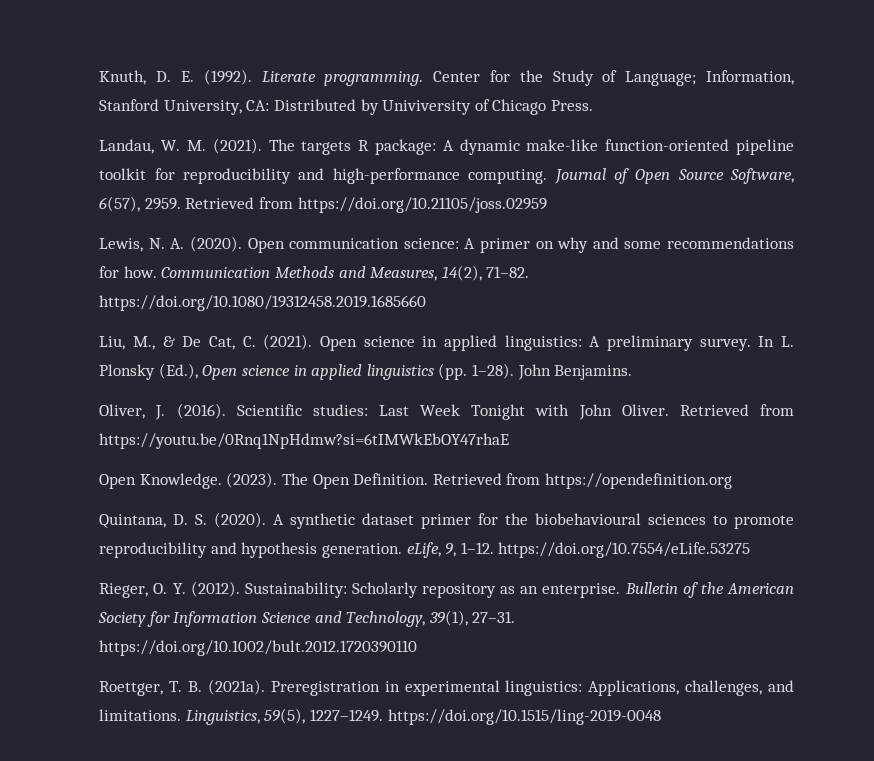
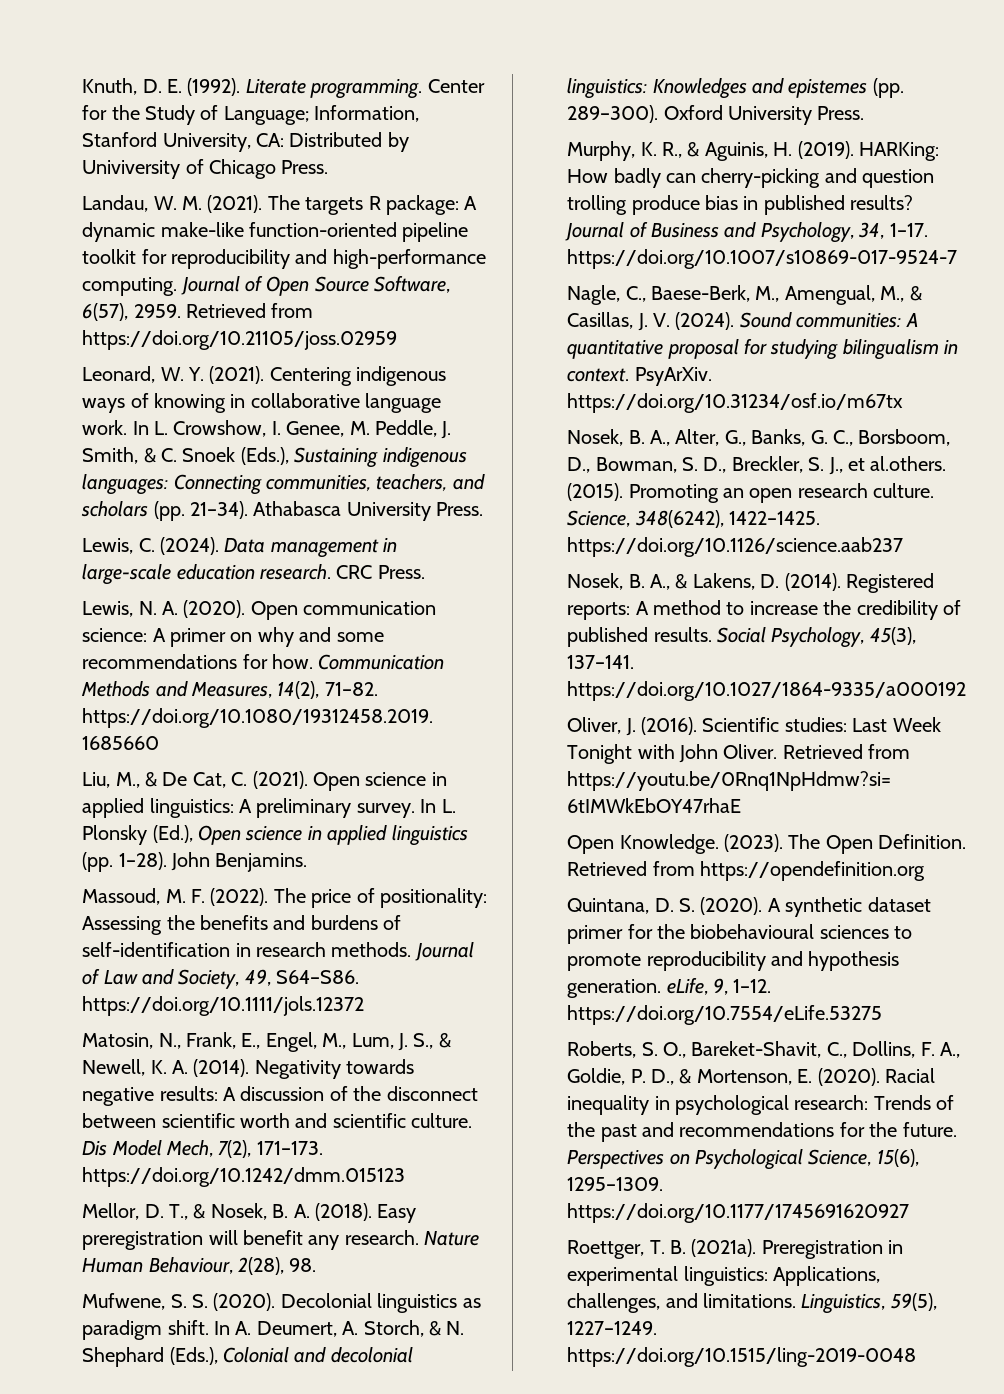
+ Leonard, W. Y. (2021). Centering indigenous ways of knowing in collaborative language work. In L. Crowshow, I. Genee, M. Peddle, J. Smith, & C. Snoek (Eds.), Sustaining indigenous languages: Connecting communities, teachers, and scholars (pp. 21–34). Athabasca University Press.
+ Lewis, C. (2024). Data management in large-scale education research. CRC Press.
+ Massoud, M. F. (2022). The price of positionality: Assessing the benefits and burdens of self-identification in research methods. Journal of Law and Society, 49, S64–S86. https://doi.org/10.1111/jols.12372
+ Matosin, N., Frank, E., Engel, M., Lum, J. S., & Newell, K. A. (2014). Negativity towards negative results: A discussion of the disconnect between scientific worth and scientific culture. Dis Model Mech, 7(2), 171–173. https://doi.org/10.1242/dmm.015123
+ Mellor, D. T., & Nosek, B. A. (2018). Easy preregistration will benefit any research. Nature Human Behaviour, 2(28), 98.
+ Mufwene, S. S. (2020). Decolonial linguistics as paradigm shift. In A. Deumert, A. Storch, & N. Shephard (Eds.), Colonial and decolonial linguistics: Knowledges and epistemes (pp. 289–300). Oxford University Press.
+ Murphy, K. R., & Aguinis, H. (2019). HARKing: How badly can cherry-picking and question trolling produce bias in published results? Journal of Business and Psychology, 34, 1–17. https://doi.org/10.1007/s10869-017-9524-7
+ Nagle, C., Baese-Berk, M., Amengual, M., & Casillas, J. V. (2024). Sound communities: A quantitative proposal for studying bilingualism in context. PsyArXiv. https://doi.org/10.31234/osf.io/m67tx
+ Nosek, B. A., Alter, G., Banks, G. C., Borsboom, D., Bowman, S. D., Breckler, S. J., et al.others. (2015). Promoting an open research culture. Science, 348(6242), 1422–1425. https://doi.org/10.1126/science.aab237
+ Nosek, B. A., & Lakens, D. (2014). Registered reports: A method to increase the credibility of published results. Social Psychology, 45(3), 137–141. https://doi.org/10.1027/1864-9335/a000192
- Rieger, O. Y. (2012). Sustainability: Scholarly repository as an enterprise. Bulletin of the American Society for Information Science and Technology, 39(1), 27–31. https://doi.org/10.1002/bult.2012.1720390110
+ Roberts, S. O., Bareket-Shavit, C., Dollins, F. A., Goldie, P. D., & Mortenson, E. (2020). Racial inequality in psychological research: Trends of the past and recommendations for the future. Perspectives on Psychological Science, 15(6), 1295–1309. https://doi.org/10.1177/1745691620927

